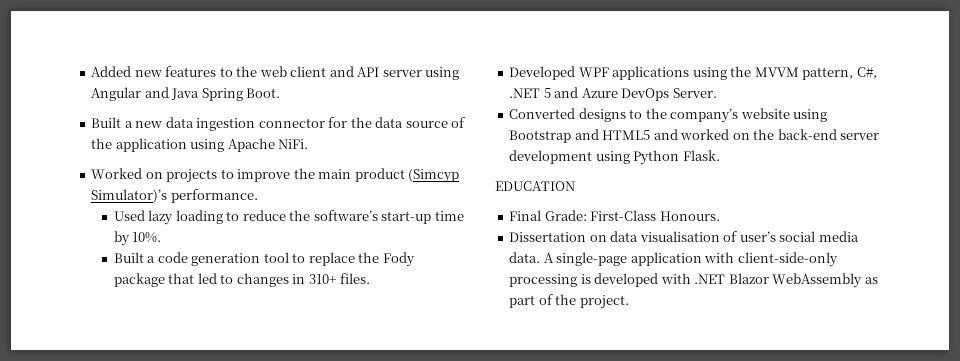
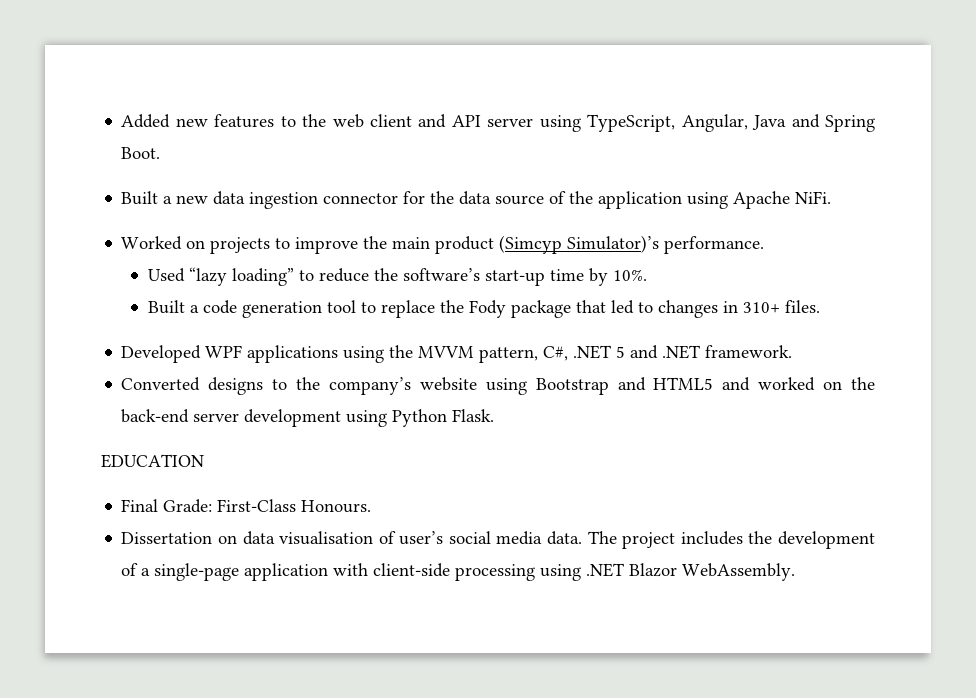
- Added new features to the web client and API server using Angular and Java Spring Boot.
+ Added new features to the web client and API server using TypeScript, Angular, Java and Spring Boot.
- Used lazy loading to reduce the software’s start-up time by 10%.
+ Used “lazy loading” to reduce the software’s start-up time by 10%.
- Developed WPF applications using the MVVM pattern, C#, .NET 5 and Azure DevOps Server.
+ Developed WPF applications using the MVVM pattern, C#, .NET 5 and .NET framework.
- A single-page application with client-side-only processing is developed with .NET Blazor WebAssembly as part of the project.
+ The project includes the development of a single-page application with client-side processing using .NET Blazor WebAssembly.

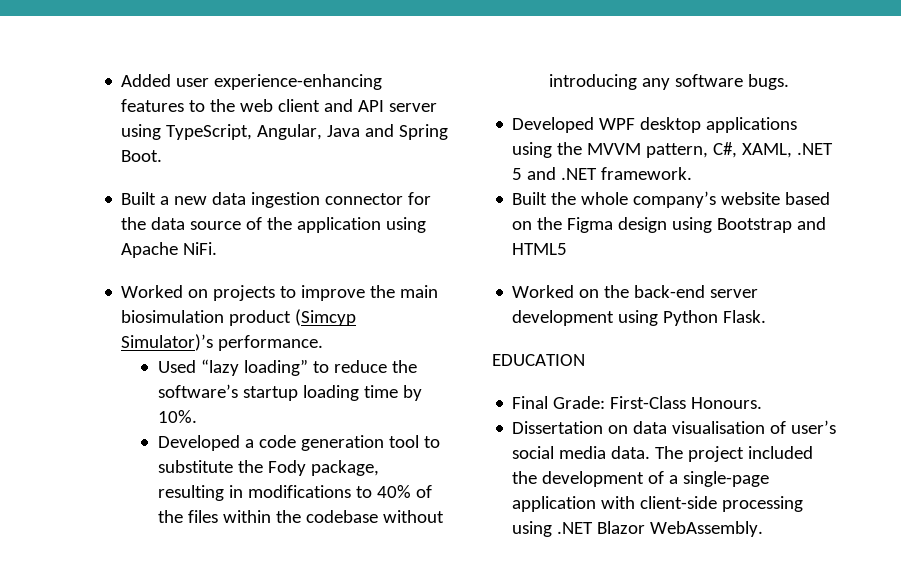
- Added new features to the web client and API server using TypeScript, Angular, Java and Spring Boot.
+ Added user experience-enhancing features to the web client and API server using TypeScript, Angular, Java and Spring Boot.
- Worked on projects to improve the main product (Simcyp Simulator)’s performance.
+ Worked on projects to improve the main biosimulation product (Simcyp Simulator)’s performance.
- Used “lazy loading” to reduce the software’s start-up time by 10%.
+ Used “lazy loading” to reduce the software’s startup loading time by 10%.
- Built a code generation tool to replace the Fody package that led to changes in 310+ files.
+ Developed a code generation tool to substitute the Fody package, resulting in modifications to 40% of the files within the codebase without introducing any software bugs.
- Developed WPF applications using the MVVM pattern, C#, .NET 5 and .NET framework.
+ Developed WPF desktop applications using the MVVM pattern, C#, XAML, .NET 5 and .NET framework.
- Converted designs to the company’s website using Bootstrap and HTML5 and worked on the back-end server development using Python Flask.
+ Built the whole company’s website based on the Figma design using Bootstrap and HTML5
+ Worked on the back-end server development using Python Flask.
- The project includes the development of a single-page application with client-side processing using .NET Blazor WebAssembly.
+ The project included the development of a single-page application with client-side processing using .NET Blazor WebAssembly.

